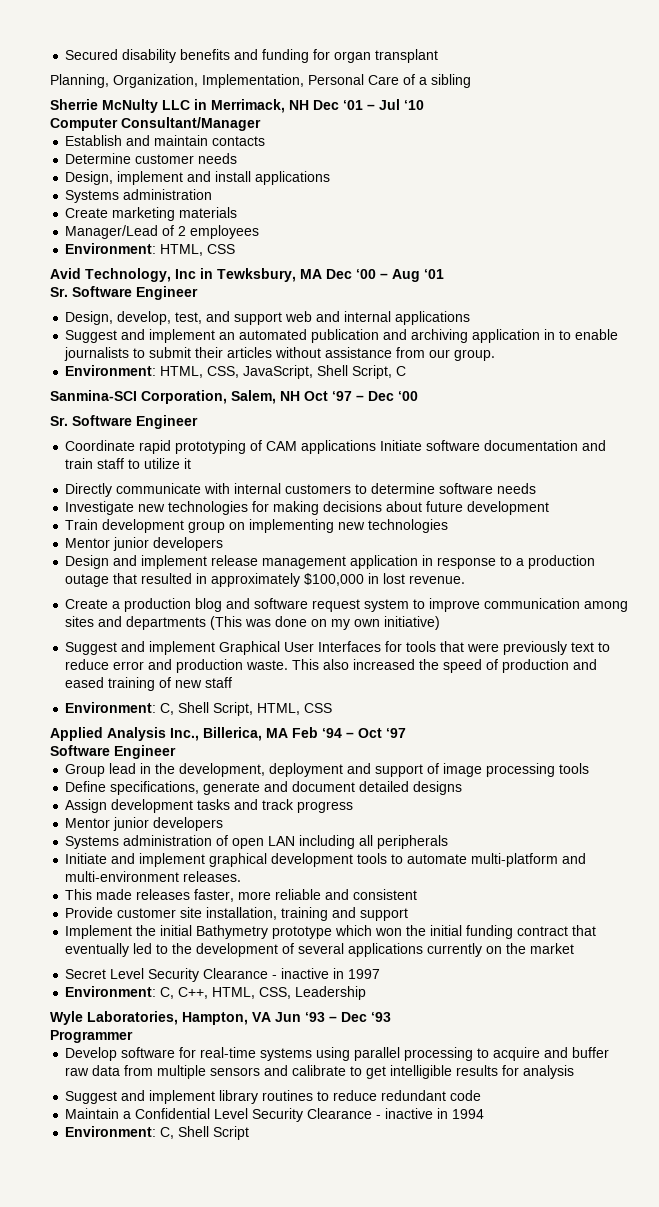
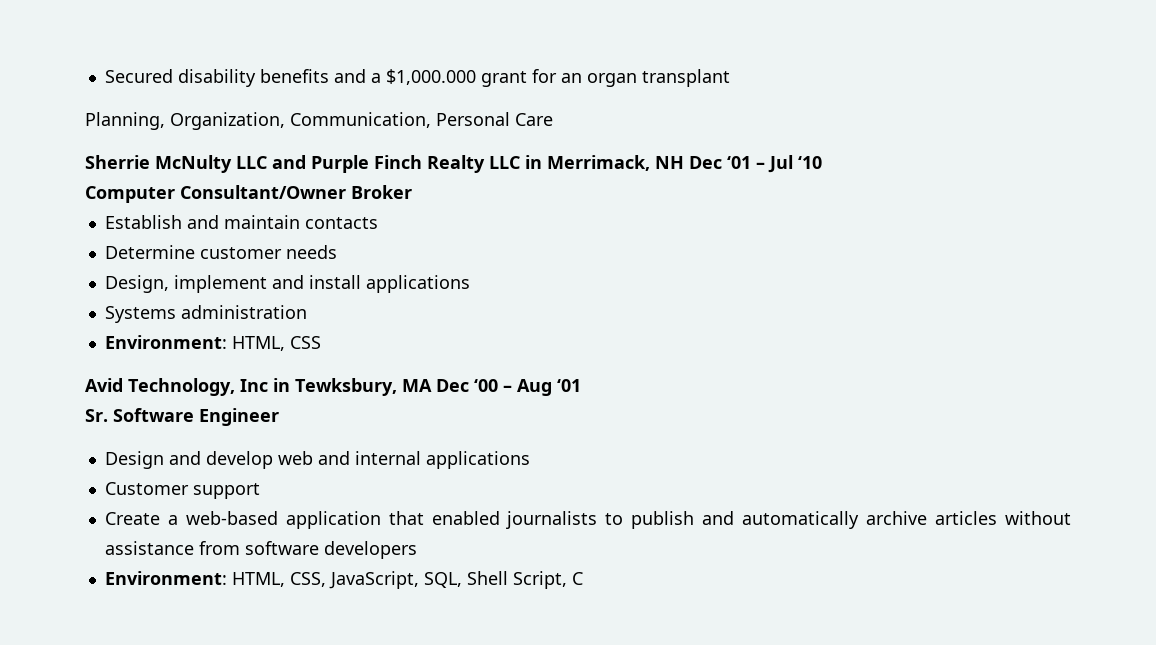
- Secured disability benefits and funding for organ transplant
+ Secured disability benefits and a $1,000.000 grant for an organ transplant
- Planning, Organization, Implementation, Personal Care of a sibling
+ Planning, Organization, Communication, Personal Care
- Sherrie McNulty LLC in Merrimack, NH Dec ‘01 – Jul ‘10
+ Sherrie McNulty LLC and Purple Finch Realty LLC in Merrimack, NH Dec ‘01 – Jul ‘10
- Computer Consultant/Manager
+ Computer Consultant/Owner Broker
- Create marketing materials
- Manager/Lead of 2 employees
- Design, develop, test, and support web and internal applications
+ Design and develop web and internal applications
- Suggest and implement an automated publication and archiving application in to enable journalists to submit their articles without assistance from our group.
+ Customer support
+ Create a web-based application that enabled journalists to publish and automatically archive articles without assistance from software developers
- Environment: HTML, CSS, JavaScript, Shell Script, C
+ Environment: HTML, CSS, JavaScript, SQL, Shell Script, C
- Sanmina-SCI Corporation, Salem, NH Oct ‘97 – Dec ‘00
- Sr. Software Engineer
- Coordinate rapid prototyping of CAM applications Initiate software documentation and train staff to utilize it
- Directly communicate with internal customers to determine software needs
- Investigate new technologies for making decisions about future development
- Train development group on implementing new technologies
- Mentor junior developers
- Design and implement release management application in response to a production outage that resulted in approximately $100,000 in lost revenue.
- Create a production blog and software request system to improve communication among sites and departments (This was done on my own initiative)
- Suggest and implement Graphical User Interfaces for tools that were previously text to reduce error and production waste. This also increased the speed of production and eased training of new staff
- Environment: C, Shell Script, HTML, CSS
- Applied Analysis Inc., Billerica, MA Feb ‘94 – Oct ‘97
- Software Engineer
- Group lead in the development, deployment and support of image processing tools
- Define specifications, generate and document detailed designs
- Assign development tasks and track progress
- Mentor junior developers
- Systems administration of open LAN including all peripherals
- Initiate and implement graphical development tools to automate multi-platform and multi-environment releases.
- This made releases faster, more reliable and consistent
- Provide customer site installation, training and support
- Implement the initial Bathymetry prototype which won the initial funding contract that eventually led to the development of several applications currently on the market
- Secret Level Security Clearance - inactive in 1997
- Environment: C, C++, HTML, CSS, Leadership
- Wyle Laboratories, Hampton, VA Jun ‘93 – Dec ‘93
- Programmer
- Develop software for real-time systems using parallel processing to acquire and buffer raw data from multiple sensors and calibrate to get intelligible results for analysis
- Suggest and implement library routines to reduce redundant code
- Maintain a Confidential Level Security Clearance - inactive in 1994
- Environment: C, Shell Script

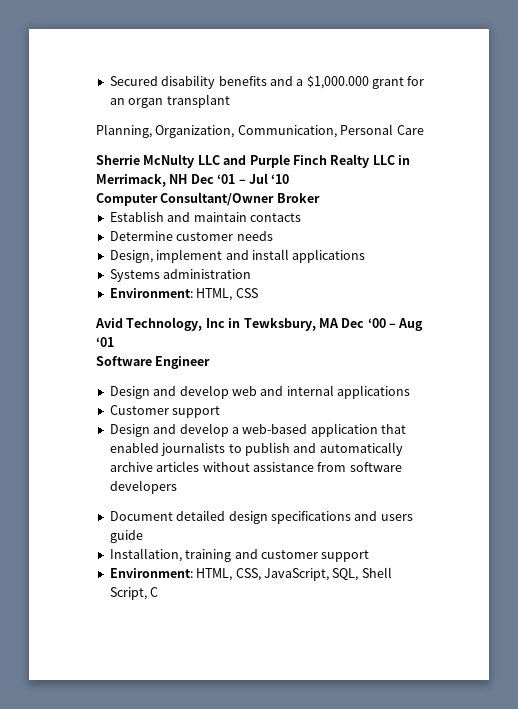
- Sr. Software Engineer
+ Software Engineer
- Create a web-based application that enabled journalists to publish and automatically archive articles without assistance from software developers
+ Design and develop a web-based application that enabled journalists to publish and automatically archive articles without assistance from software developers
+ Document detailed design specifications and users guide
+ Installation, training and customer support

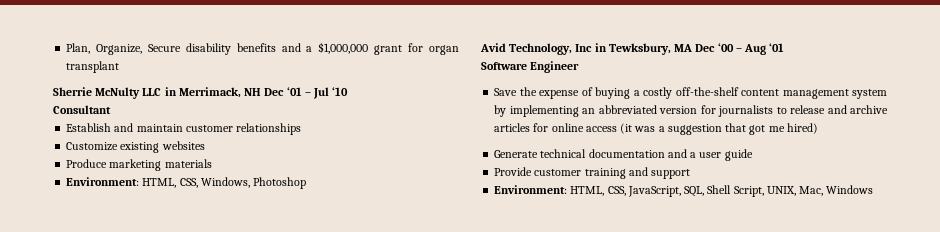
- Secured disability benefits and a $1,000.000 grant for an organ transplant
+ Plan, Organize, Secure disability benefits and a $1,000,000 grant for organ transplant
- Planning, Organization, Communication, Personal Care
- Sherrie McNulty LLC and Purple Finch Realty LLC in Merrimack, NH Dec ‘01 – Jul ‘10
+ Sherrie McNulty LLC in Merrimack, NH Dec ‘01 – Jul ‘10
- Computer Consultant/Owner Broker
+ Consultant
- Establish and maintain contacts
- Determine customer needs
- Design, implement and install applications
- Systems administration
- Environment: HTML, CSS
+ Establish and maintain customer relationships
+ Customize existing websites
+ Produce marketing materials
+ Environment: HTML, CSS, Windows, Photoshop
- Design and develop web and internal applications
- Customer support
- Design and develop a web-based application that enabled journalists to publish and automatically archive articles without assistance from software developers
- Document detailed design specifications and users guide
+ Save the expense of buying a costly off-the-shelf content management system by implementing an abbreviated version for journalists to release and archive articles for online access (it was a suggestion that got me hired)
+ Generate technical documentation and a user guide
- Installation, training and customer support
+ Provide customer training and support
- Environment: HTML, CSS, JavaScript, SQL, Shell Script, C
+ Environment: HTML, CSS, JavaScript, SQL, Shell Script, UNIX, Mac, Windows

